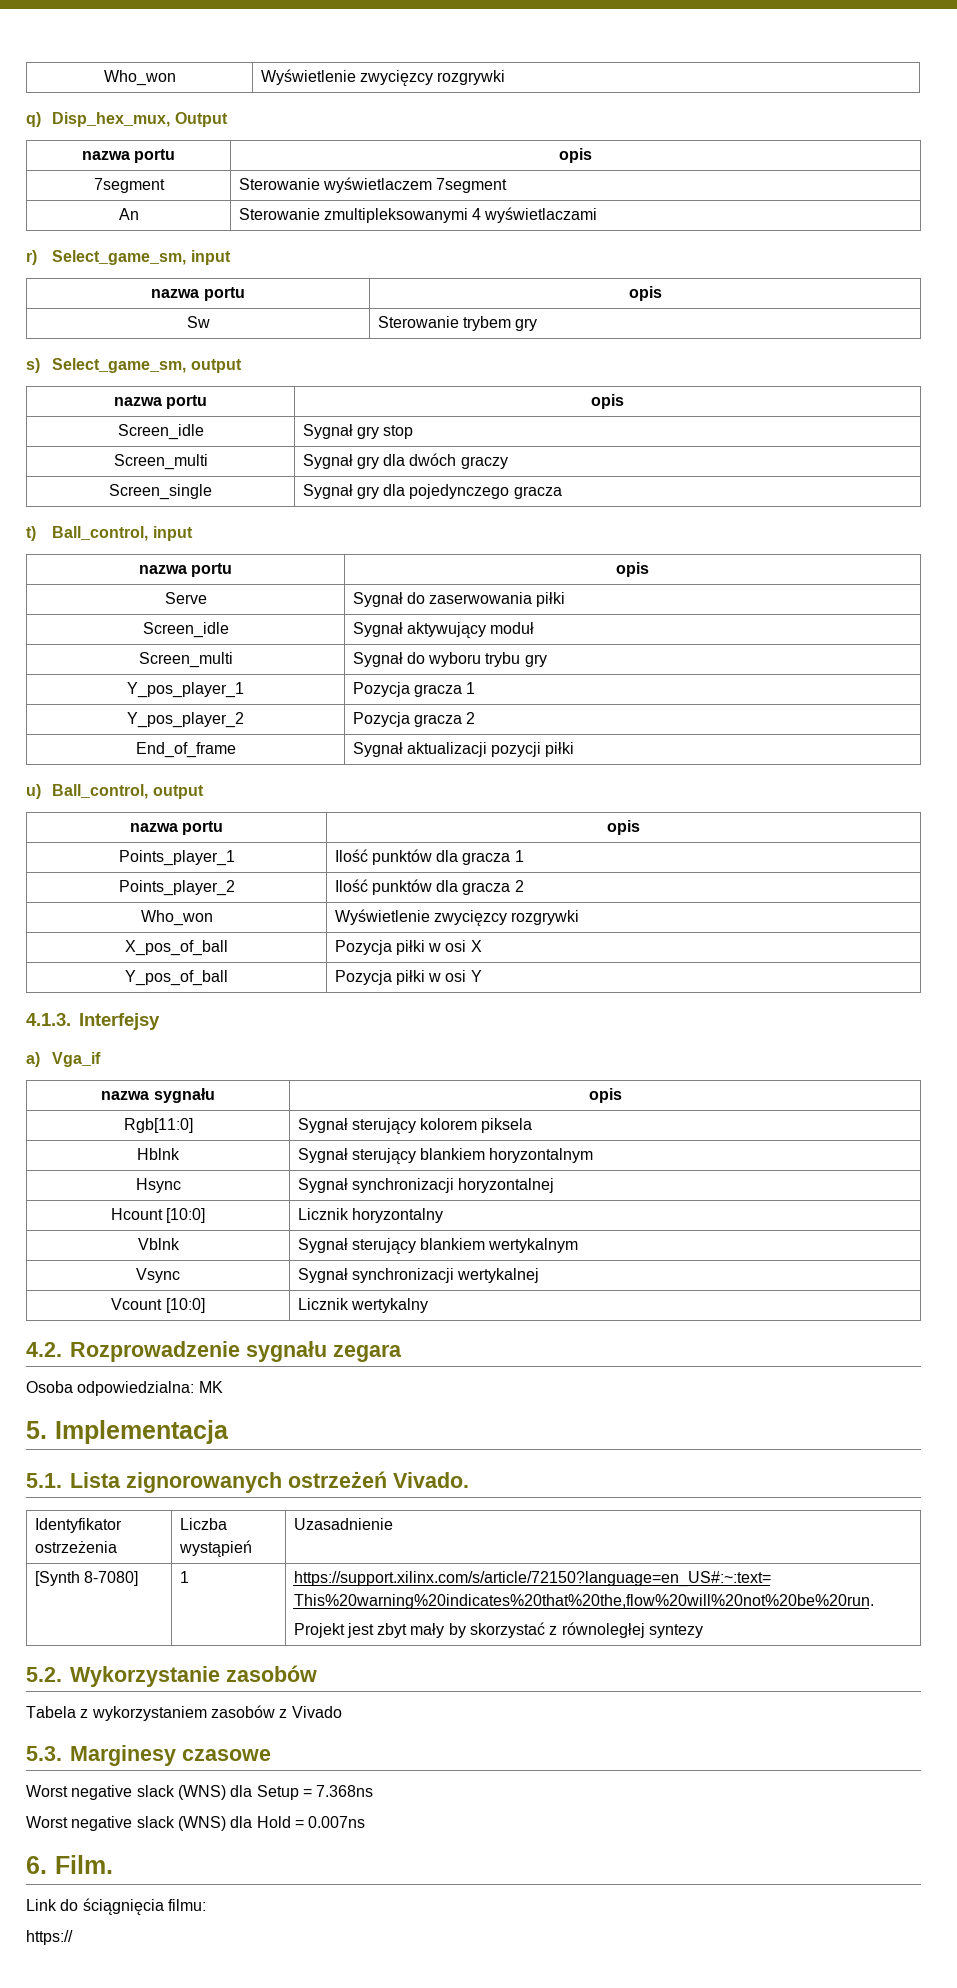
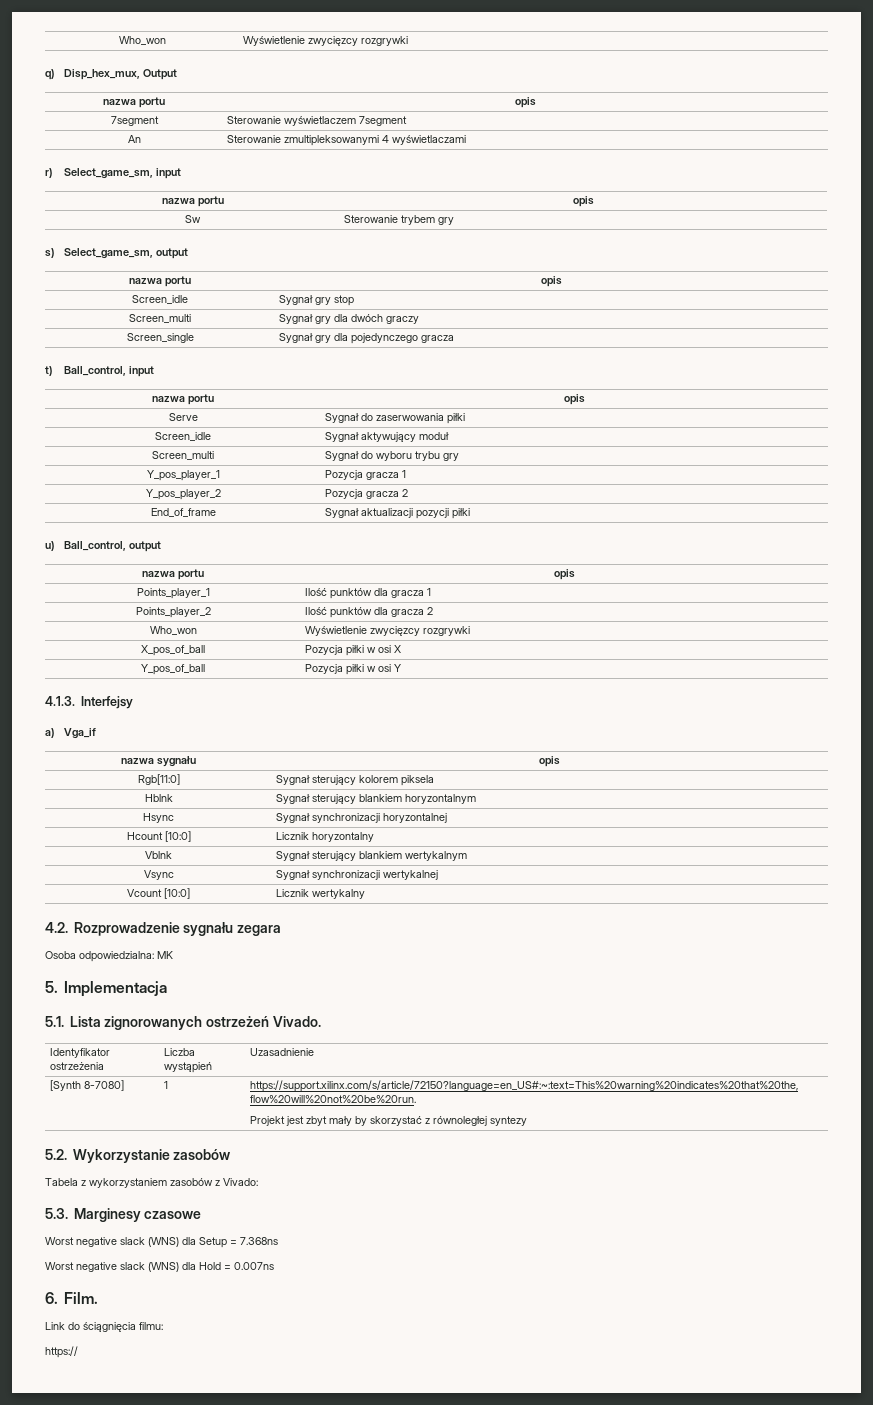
- Tabela z wykorzystaniem zasobów z Vivado
+ Tabela z wykorzystaniem zasobów z Vivado:

